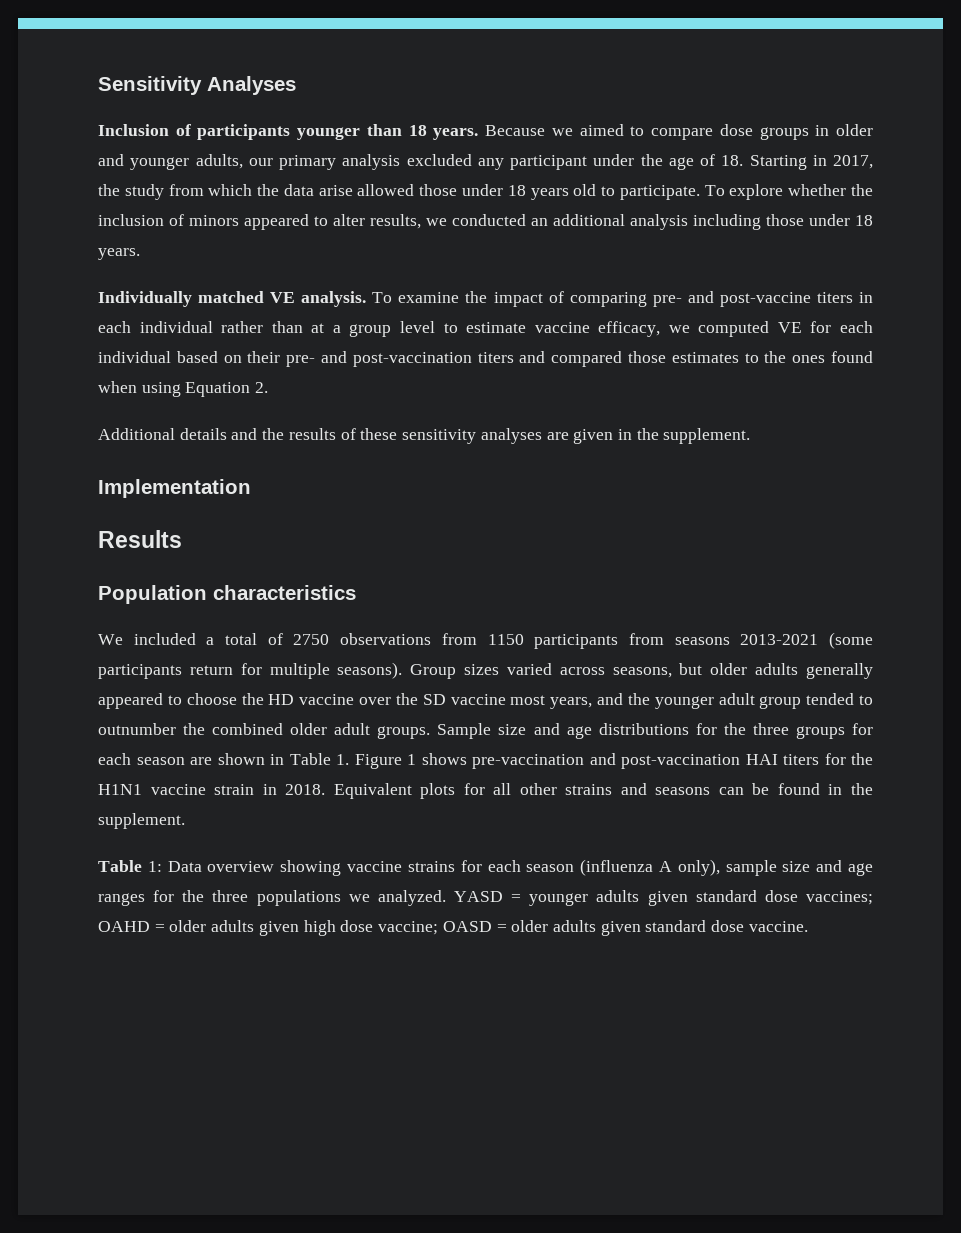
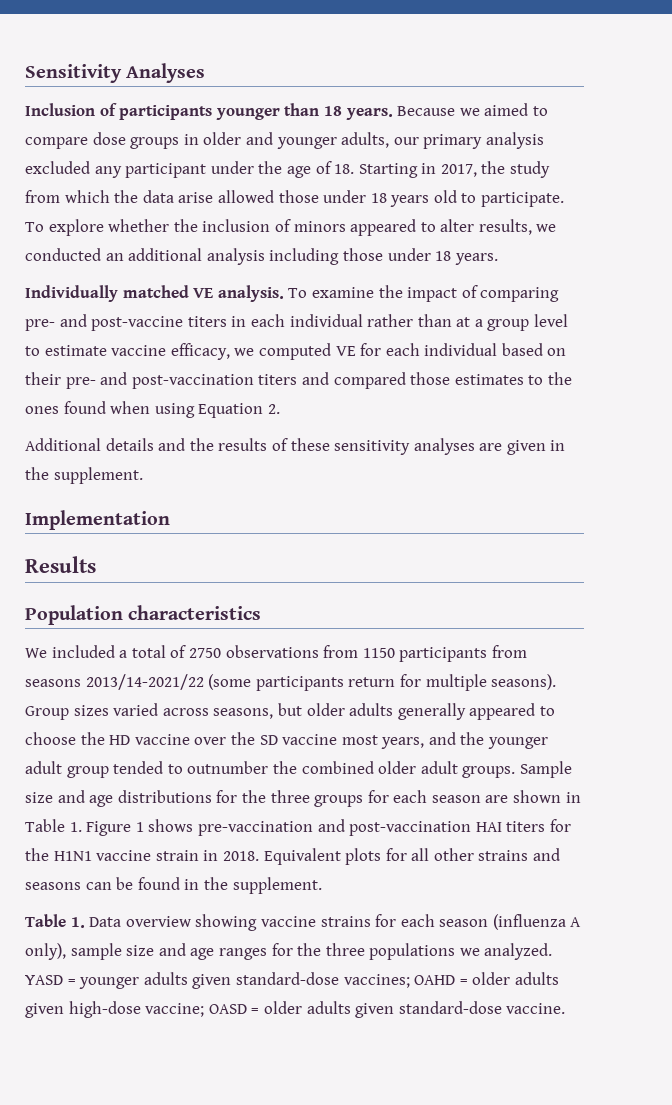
- We included a total of 2750 observations from 1150 participants from seasons 2013-2021 (some participants return for multiple seasons).
+ We included a total of 2750 observations from 1150 participants from seasons 2013/14-2021/22 (some participants return for multiple seasons).
- Table 1: Data overview showing vaccine strains for each season (influenza A only), sample size and age ranges for the three populations we analyzed.
+ Table 1. Data overview showing vaccine strains for each season (influenza A only), sample size and age ranges for the three populations we analyzed.
- YASD = younger adults given standard dose vaccines; OAHD = older adults given high dose vaccine; OASD = older adults given standard dose vaccine.
+ YASD = younger adults given standard-dose vaccines; OAHD = older adults given high-dose vaccine; OASD = older adults given standard-dose vaccine.

